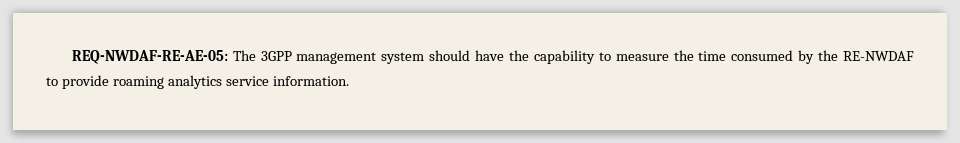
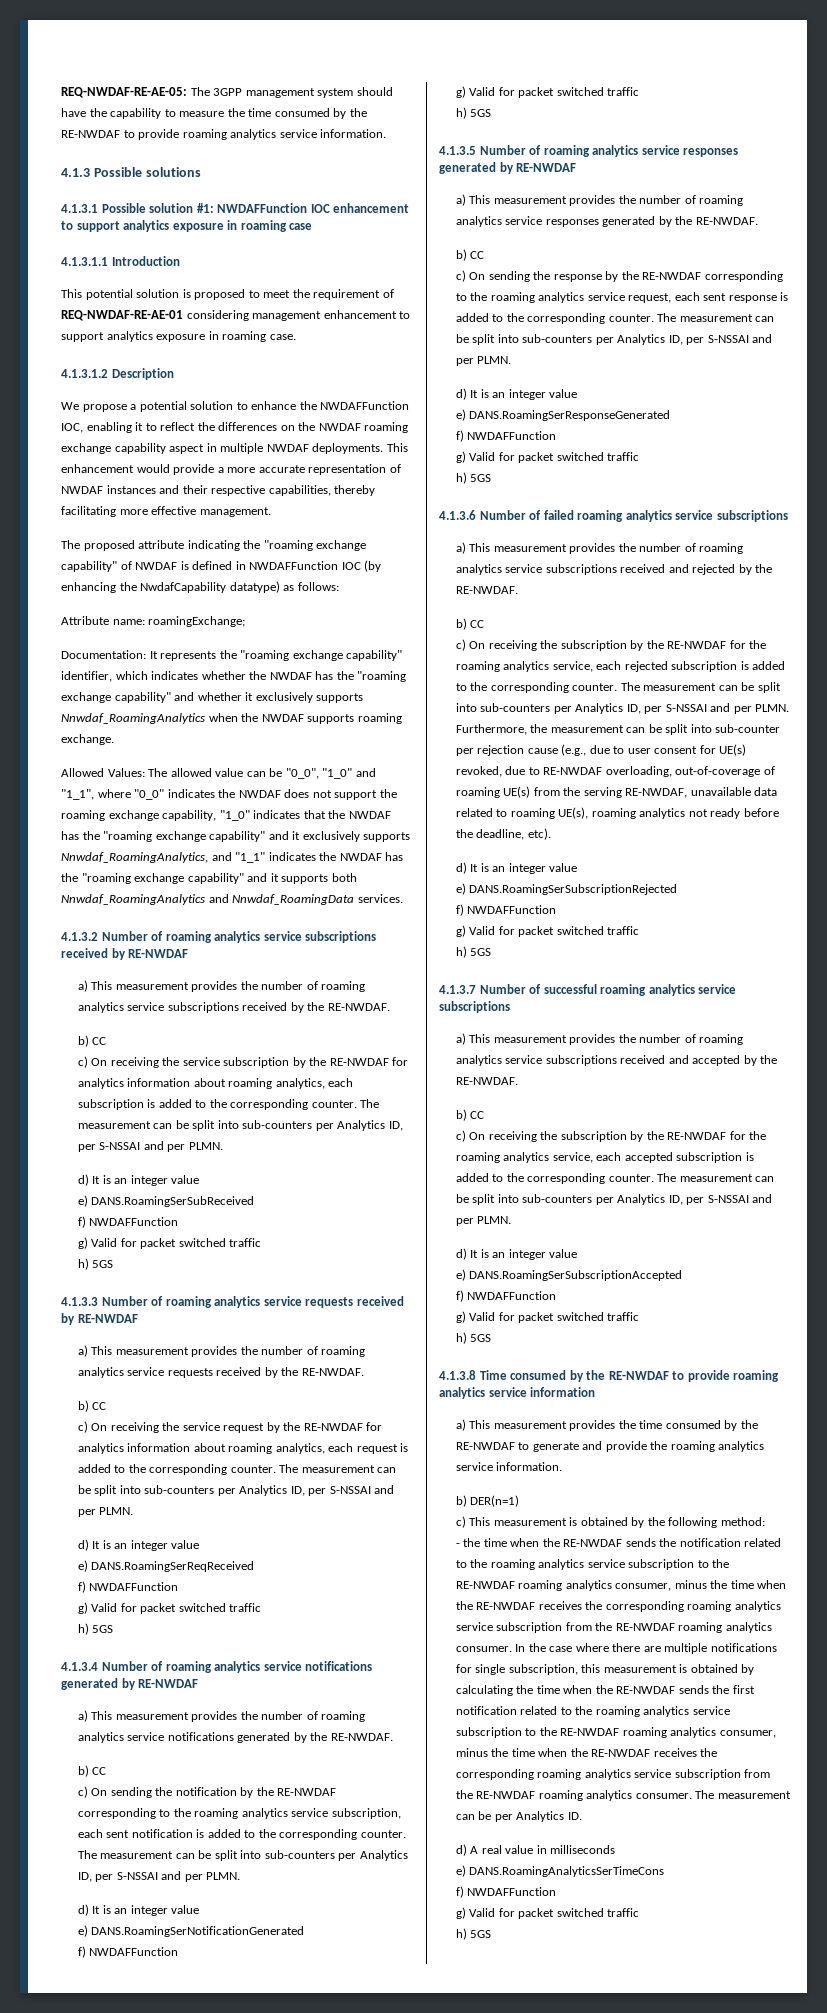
+ 4.1.3 Possible solutions
+ 4.1.3.1 Possible solution #1: NWDAFFunction IOC enhancement to support analytics exposure in roaming case
+ 4.1.3.1.1 Introduction
+ This potential solution is proposed to meet the requirement of REQ-NWDAF-RE-AE-01 considering management enhancement to support analytics exposure in roaming case.
+ 4.1.3.1.2 Description
+ We propose a potential solution to enhance the NWDAFFunction IOC, enabling it to reflect the differences on the NWDAF roaming exchange capability aspect in multiple NWDAF deployments. This enhancement would provide a more accurate representation of NWDAF instances and their respective capabilities, thereby facilitating more effective management.
+ The proposed attribute indicating the "roaming exchange capability" of NWDAF is defined in NWDAFFunction IOC (by enhancing the NwdafCapability datatype) as follows:
+ Attribute name: roamingExchange;
+ Documentation: It represents the "roaming exchange capability" identifier, which indicates whether the NWDAF has the "roaming exchange capability" and whether it exclusively supports Nnwdaf_RoamingAnalytics when the NWDAF supports roaming exchange.
+ Allowed Values: The allowed value can be "0_0", "1_0" and "1_1", where "0_0" indicates the NWDAF does not support the roaming exchange capability, "1_0" indicates that the NWDAF has the "roaming exchange capability" and it exclusively supports Nnwdaf_RoamingAnalytics, and "1_1" indicates the NWDAF has the "roaming exchange capability" and it supports both Nnwdaf_RoamingAnalytics and Nnwdaf_RoamingData services.
+ 4.1.3.2 Number of roaming analytics service subscriptions received by RE-NWDAF
+ a) This measurement provides the number of roaming analytics service subscriptions received by the RE-NWDAF.
+ b) CC
+ c) On receiving the service subscription by the RE-NWDAF for analytics information about roaming analytics, each subscription is added to the corresponding counter. The measurement can be split into sub-counters per Analytics ID, per S-NSSAI and per PLMN.
+ d) It is an integer value
+ e) DANS.RoamingSerSubReceived
+ f) NWDAFFunction
+ g) Valid for packet switched traffic
+ h) 5GS
+ 4.1.3.3 Number of roaming analytics service requests received by RE-NWDAF
+ a) This measurement provides the number of roaming analytics service requests received by the RE-NWDAF.
+ b) CC
+ c) On receiving the service request by the RE-NWDAF for analytics information about roaming analytics, each request is added to the corresponding counter. The measurement can be split into sub-counters per Analytics ID, per S-NSSAI and per PLMN.
+ d) It is an integer value
+ e) DANS.RoamingSerReqReceived
+ f) NWDAFFunction
+ g) Valid for packet switched traffic
+ h) 5GS
+ 4.1.3.4 Number of roaming analytics service notifications generated by RE-NWDAF
+ a) This measurement provides the number of roaming analytics service notifications generated by the RE-NWDAF.
+ b) CC
+ c) On sending the notification by the RE-NWDAF corresponding to the roaming analytics service subscription, each sent notification is added to the corresponding counter. The measurement can be split into sub-counters per Analytics ID, per S-NSSAI and per PLMN.
+ d) It is an integer value
+ e) DANS.RoamingSerNotificationGenerated
+ f) NWDAFFunction
+ g) Valid for packet switched traffic
+ h) 5GS
+ 4.1.3.5 Number of roaming analytics service responses generated by RE-NWDAF
+ a) This measurement provides the number of roaming analytics service responses generated by the RE-NWDAF.
+ b) CC
+ c) On sending the response by the RE-NWDAF corresponding to the roaming analytics service request, each sent response is added to the corresponding counter. The measurement can be split into sub-counters per Analytics ID, per S-NSSAI and per PLMN.
+ d) It is an integer value
+ e) DANS.RoamingSerResponseGenerated
+ f) NWDAFFunction
+ g) Valid for packet switched traffic
+ h) 5GS
+ 4.1.3.6 Number of failed roaming analytics service subscriptions
+ a) This measurement provides the number of roaming analytics service subscriptions received and rejected by the RE-NWDAF.
+ b) CC
+ c) On receiving the subscription by the RE-NWDAF for the roaming analytics service, each rejected subscription is added to the corresponding counter. The measurement can be split into sub-counters per Analytics ID, per S-NSSAI and per PLMN. Furthermore, the measurement can be split into sub-counter per rejection cause (e.g., due to user consent for UE(s) revoked, due to RE-NWDAF overloading, out-of-coverage of roaming UE(s) from the serving RE-NWDAF, unavailable data related to roaming UE(s), roaming analytics not ready before the deadline, etc).
+ d) It is an integer value
+ e) DANS.RoamingSerSubscriptionRejected
+ f) NWDAFFunction
+ g) Valid for packet switched traffic
+ h) 5GS
+ 4.1.3.7 Number of successful roaming analytics service subscriptions
+ a) This measurement provides the number of roaming analytics service subscriptions received and accepted by the RE-NWDAF.
+ b) CC
+ c) On receiving the subscription by the RE-NWDAF for the roaming analytics service, each accepted subscription is added to the corresponding counter. The measurement can be split into sub-counters per Analytics ID, per S-NSSAI and per PLMN.
+ d) It is an integer value
+ e) DANS.RoamingSerSubscriptionAccepted
+ f) NWDAFFunction
+ g) Valid for packet switched traffic
+ h) 5GS
+ 4.1.3.8 Time consumed by the RE-NWDAF to provide roaming analytics service information
+ a) This measurement provides the time consumed by the RE-NWDAF to generate and provide the roaming analytics service information.
+ b) DER(n=1)
+ c) This measurement is obtained by the following method:
+ - the time when the RE-NWDAF sends the notification related to the roaming analytics service subscription to the RE-NWDAF roaming analytics consumer, minus the time when the RE-NWDAF receives the corresponding roaming analytics service subscription from the RE-NWDAF roaming analytics consumer. In the case where there are multiple notifications for single subscription, this measurement is obtained by calculating the time when the RE-NWDAF sends the first notification related to the roaming analytics service subscription to the RE-NWDAF roaming analytics consumer, minus the time when the RE-NWDAF receives the corresponding roaming analytics service subscription from the RE-NWDAF roaming analytics consumer. The measurement can be per Analytics ID.
+ d) A real value in milliseconds
+ e) DANS.RoamingAnalyticsSerTimeCons
+ f) NWDAFFunction
+ g) Valid for packet switched traffic
+ h) 5GS

